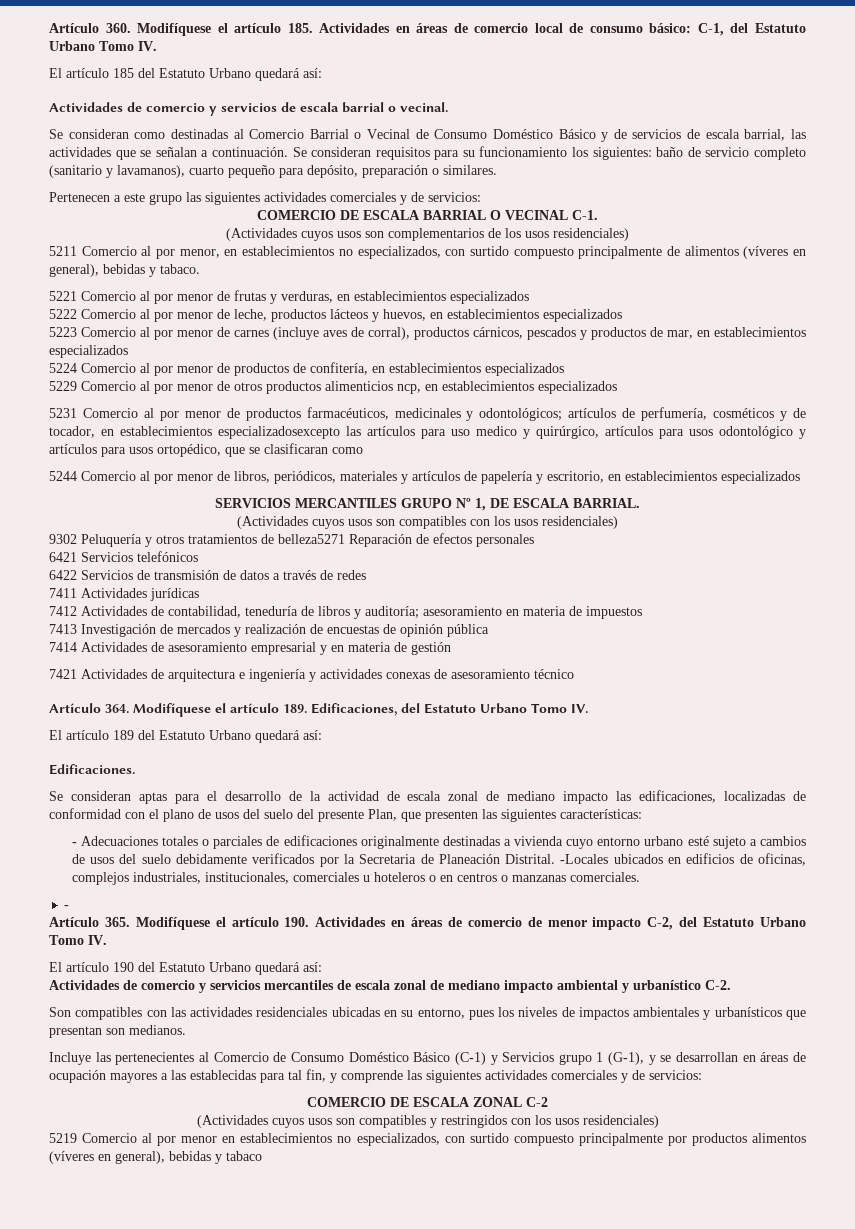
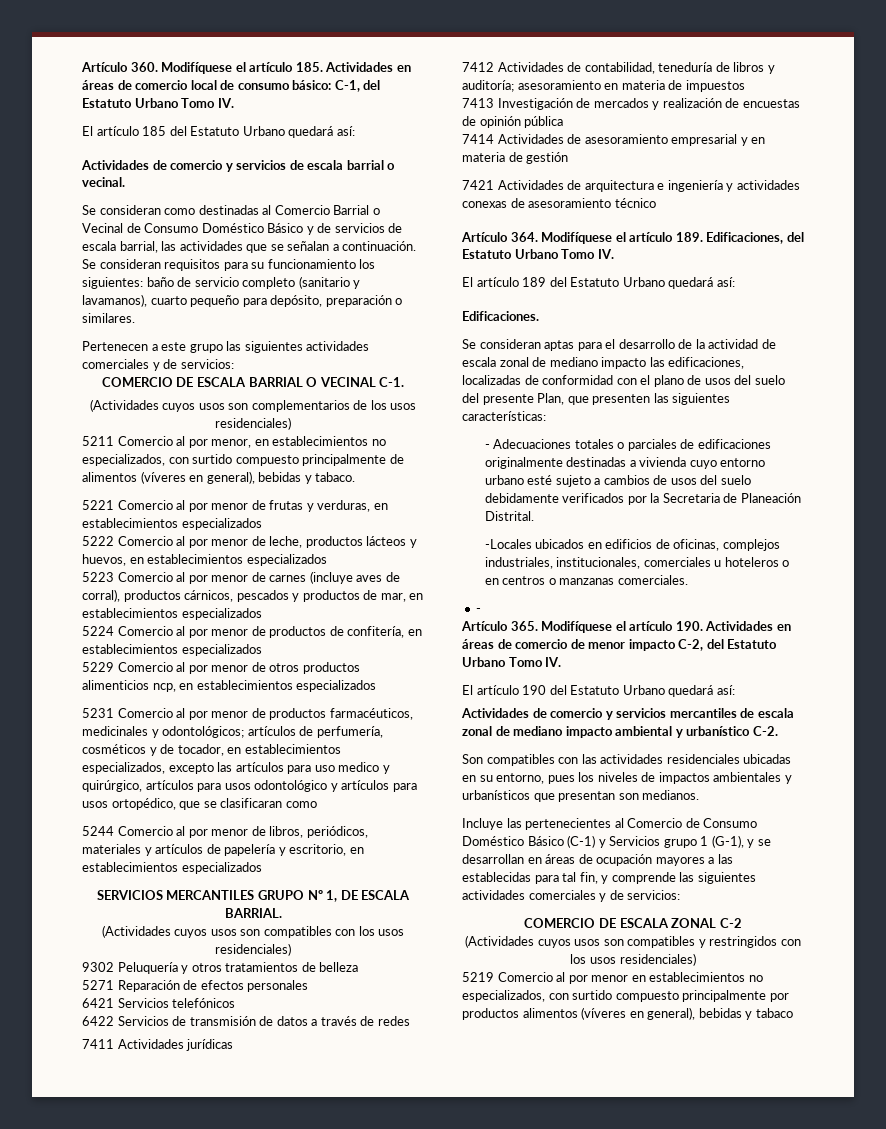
- 5231 Comercio al por menor de productos farmacéuticos, medicinales y odontológicos; artículos de perfumería, cosméticos y de tocador, en establecimientos especializadosexcepto las artículos para uso medico y quirúrgico, artículos para usos odontológico y artículos para usos ortopédico, que se clasificaran como
+ 5231 Comercio al por menor de productos farmacéuticos, medicinales y odontológicos; artículos de perfumería, cosméticos y de tocador, en establecimientos especializados, excepto las artículos para uso medico y quirúrgico, artículos para usos odontológico y artículos para usos ortopédico, que se clasificaran como
- 9302 Peluquería y otros tratamientos de belleza5271 Reparación de efectos personales
+ 9302 Peluquería y otros tratamientos de belleza
+ 5271 Reparación de efectos personales
- - Adecuaciones totales o parciales de edificaciones originalmente destinadas a vivienda cuyo entorno urbano esté sujeto a cambios de usos del suelo debidamente verificados por la Secretaria de Planeación Distrital. -Locales ubicados en edificios de oficinas, complejos industriales, institucionales, comerciales u hoteleros o en centros o manzanas comerciales.
+ - Adecuaciones totales o parciales de edificaciones originalmente destinadas a vivienda cuyo entorno urbano esté sujeto a cambios de usos del suelo debidamente verificados por la Secretaria de Planeación Distrital.
+ -Locales ubicados en edificios de oficinas, complejos industriales, institucionales, comerciales u hoteleros o en centros o manzanas comerciales.

